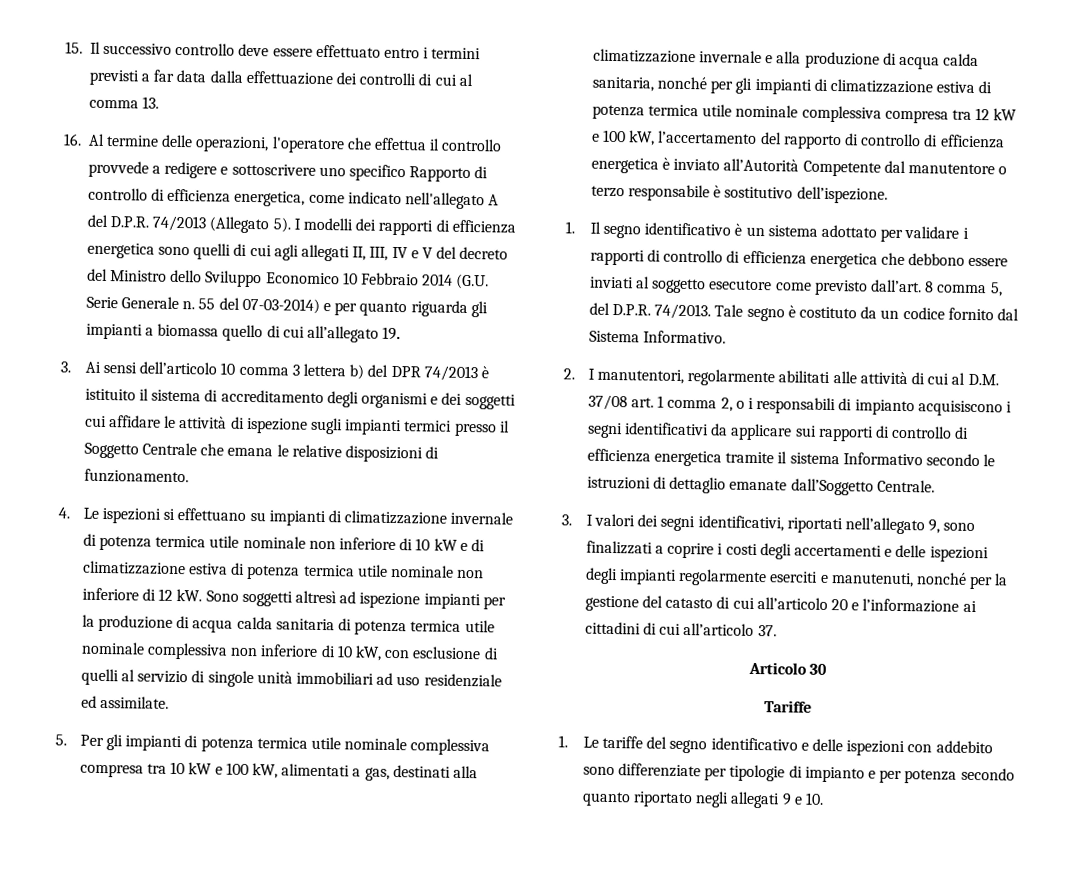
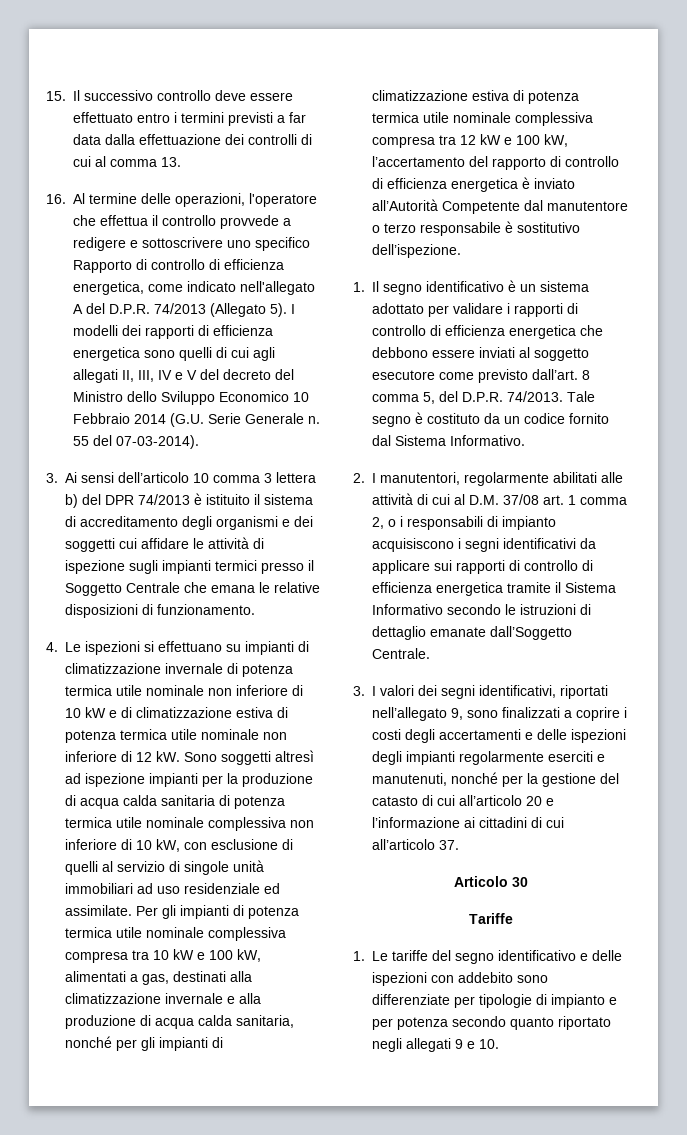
- 55 del 07-03-2014) e per quanto riguarda gli impianti a biomassa quello di cui all’allegato 19.
+ 55 del 07-03-2014).
- Sono soggetti altresì ad ispezione impianti per la produzione di acqua calda sanitaria di potenza termica utile nominale complessiva non inferiore di 10 kW, con esclusione di quelli al servizio di singole unità immobiliari ad uso residenziale ed assimilate.
- 5. Per gli impianti di potenza termica utile nominale complessiva compresa tra 10 kW e 100 kW, alimentati a gas, destinati alla climatizzazione invernale e alla produzione di acqua calda sanitaria, nonché per gli impianti di climatizzazione estiva di potenza termica utile nominale complessiva compresa tra 12 kW e 100 kW, l’accertamento del rapporto di controllo di efficienza energetica è inviato all’Autorità Competente dal manutentore o terzo responsabile è sostitutivo dell’ispezione.
+ Sono soggetti altresì ad ispezione impianti per la produzione di acqua calda sanitaria di potenza termica utile nominale complessiva non inferiore di 10 kW, con esclusione di quelli al servizio di singole unità immobiliari ad uso residenziale ed assimilate. Per gli impianti di potenza termica utile nominale complessiva compresa tra 10 kW e 100 kW, alimentati a gas, destinati alla climatizzazione invernale e alla produzione di acqua calda sanitaria, nonché per gli impianti di climatizzazione estiva di potenza termica utile nominale complessiva compresa tra 12 kW e 100 kW, l’accertamento del rapporto di controllo di efficienza energetica è inviato all’Autorità Competente dal manutentore o terzo responsabile è sostitutivo dell’ispezione.
- 2. I manutentori, regolarmente abilitati alle attività di cui al D.M. 37/08 art. 1 comma 2, o i responsabili di impianto acquisiscono i segni identificativi da applicare sui rapporti di controllo di efficienza energetica tramite il sistema Informativo secondo le istruzioni di dettaglio emanate dall’Soggetto Centrale.
+ 2. I manutentori, regolarmente abilitati alle attività di cui al D.M. 37/08 art. 1 comma 2, o i responsabili di impianto acquisiscono i segni identificativi da applicare sui rapporti di controllo di efficienza energetica tramite il Sistema Informativo secondo le istruzioni di dettaglio emanate dall’Soggetto Centrale.

